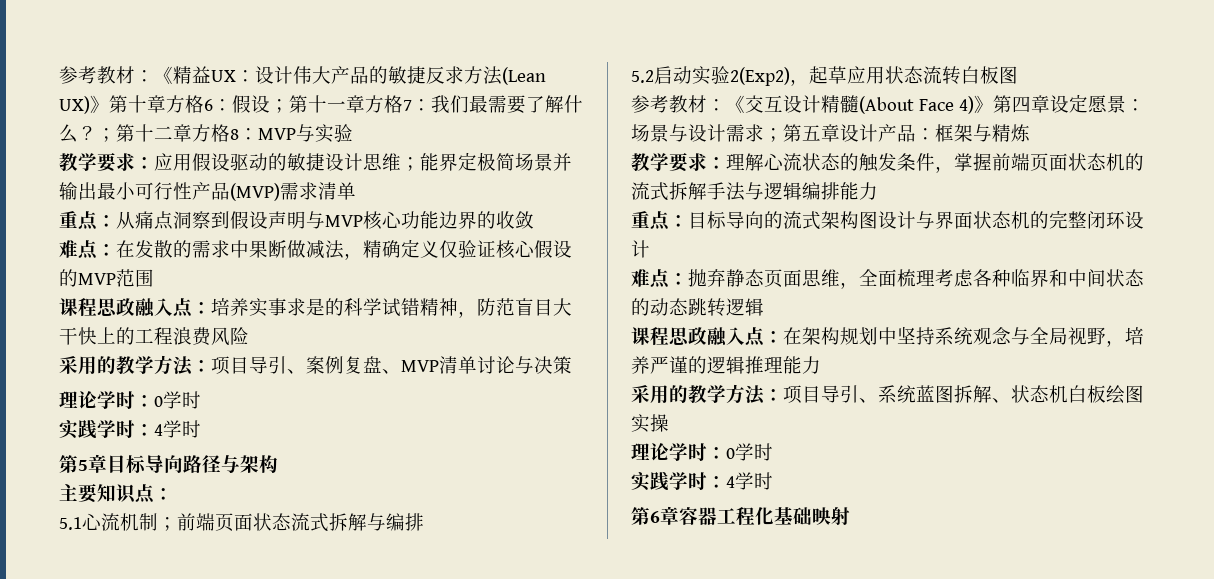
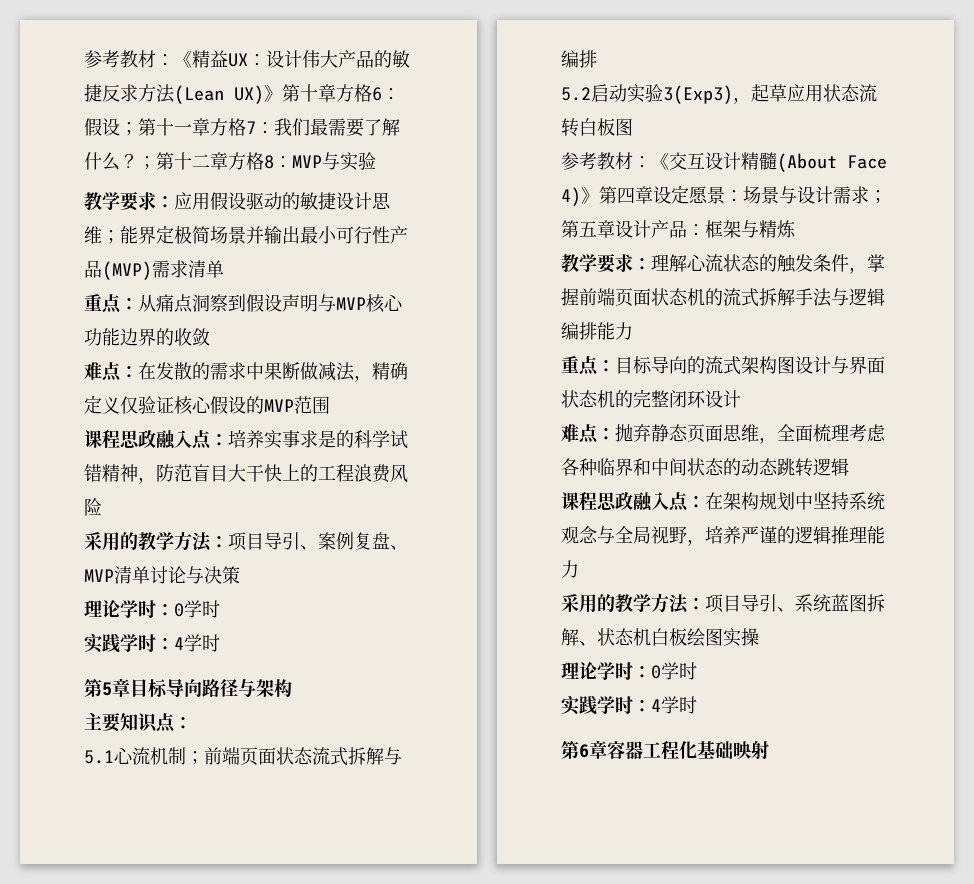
- 5.2启动实验2(Exp2)，起草应用状态流转白板图
+ 5.2启动实验3(Exp3)，起草应用状态流转白板图

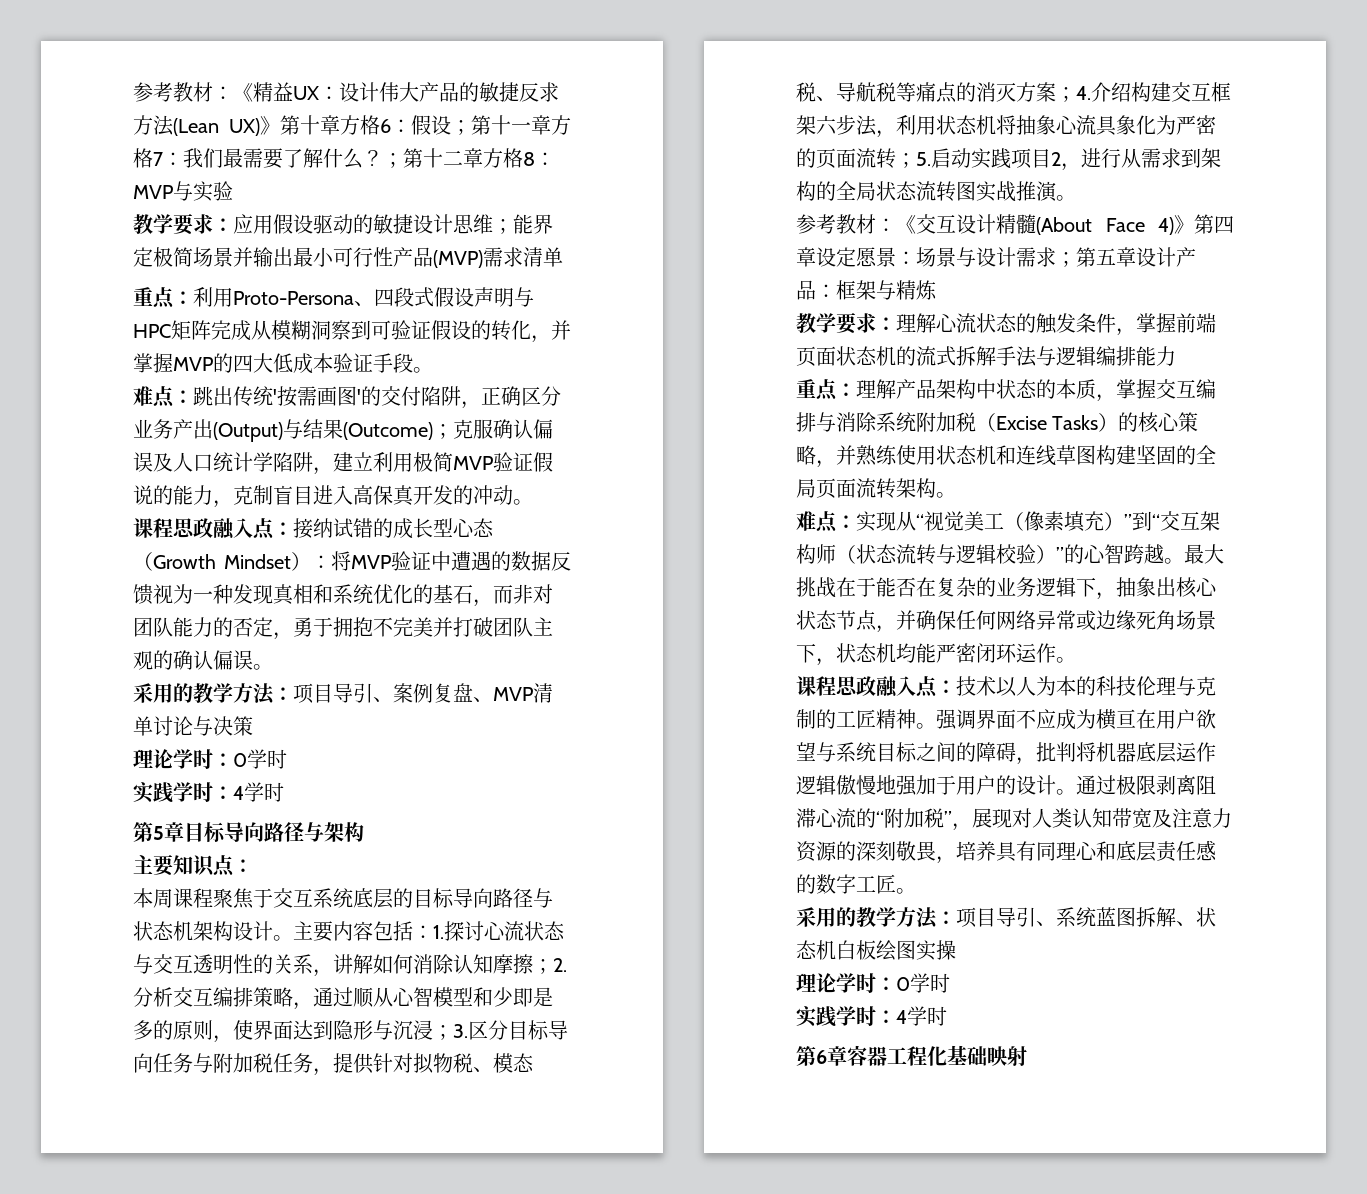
- 重点：从痛点洞察到假设声明与MVP核心功能边界的收敛
- 难点：在发散的需求中果断做减法，精确定义仅验证核心假设的MVP范围
- 课程思政融入点：培养实事求是的科学试错精神，防范盲目大干快上的工程浪费风险
+ 重点：利用Proto-Persona、四段式假设声明与HPC矩阵完成从模糊洞察到可验证假设的转化，并掌握MVP的四大低成本验证手段。
+ 难点：跳出传统'按需画图'的交付陷阱，正确区分业务产出(Output)与结果(Outcome)；克服确认偏误及人口统计学陷阱，建立利用极简MVP验证假说的能力，克制盲目进入高保真开发的冲动。
+ 课程思政融入点：接纳试错的成长型心态（Growth Mindset）：将MVP验证中遭遇的数据反馈视为一种发现真相和系统优化的基石，而非对团队能力的否定，勇于拥抱不完美并打破团队主观的确认偏误。
- 5.1心流机制；前端页面状态流式拆解与编排
- 5.2启动实验3(Exp3)，起草应用状态流转白板图
+ 本周课程聚焦于交互系统底层的目标导向路径与状态机架构设计。主要内容包括：1.探讨心流状态与交互透明性的关系，讲解如何消除认知摩擦；2.分析交互编排策略，通过顺从心智模型和少即是多的原则，使界面达到隐形与沉浸；3.区分目标导向任务与附加税任务，提供针对拟物税、模态税、导航税等痛点的消灭方案；4.介绍构建交互框架六步法，利用状态机将抽象心流具象化为严密的页面流转；5.启动实践项目2，进行从需求到架构的全局状态流转图实战推演。
- 重点：目标导向的流式架构图设计与界面状态机的完整闭环设计
- 难点：抛弃静态页面思维，全面梳理考虑各种临界和中间状态的动态跳转逻辑
- 课程思政融入点：在架构规划中坚持系统观念与全局视野，培养严谨的逻辑推理能力
+ 重点：理解产品架构中状态的本质，掌握交互编排与消除系统附加税（Excise Tasks）的核心策略，并熟练使用状态机和连线草图构建坚固的全局页面流转架构。
+ 难点：实现从“视觉美工（像素填充）”到“交互架构师（状态流转与逻辑校验）”的心智跨越。最大挑战在于能否在复杂的业务逻辑下，抽象出核心状态节点，并确保任何网络异常或边缘死角场景下，状态机均能严密闭环运作。
+ 课程思政融入点：技术以人为本的科技伦理与克制的工匠精神。强调界面不应成为横亘在用户欲望与系统目标之间的障碍，批判将机器底层运作逻辑傲慢地强加于用户的设计。通过极限剥离阻滞心流的“附加税”，展现对人类认知带宽及注意力资源的深刻敬畏，培养具有同理心和底层责任感的数字工匠。

